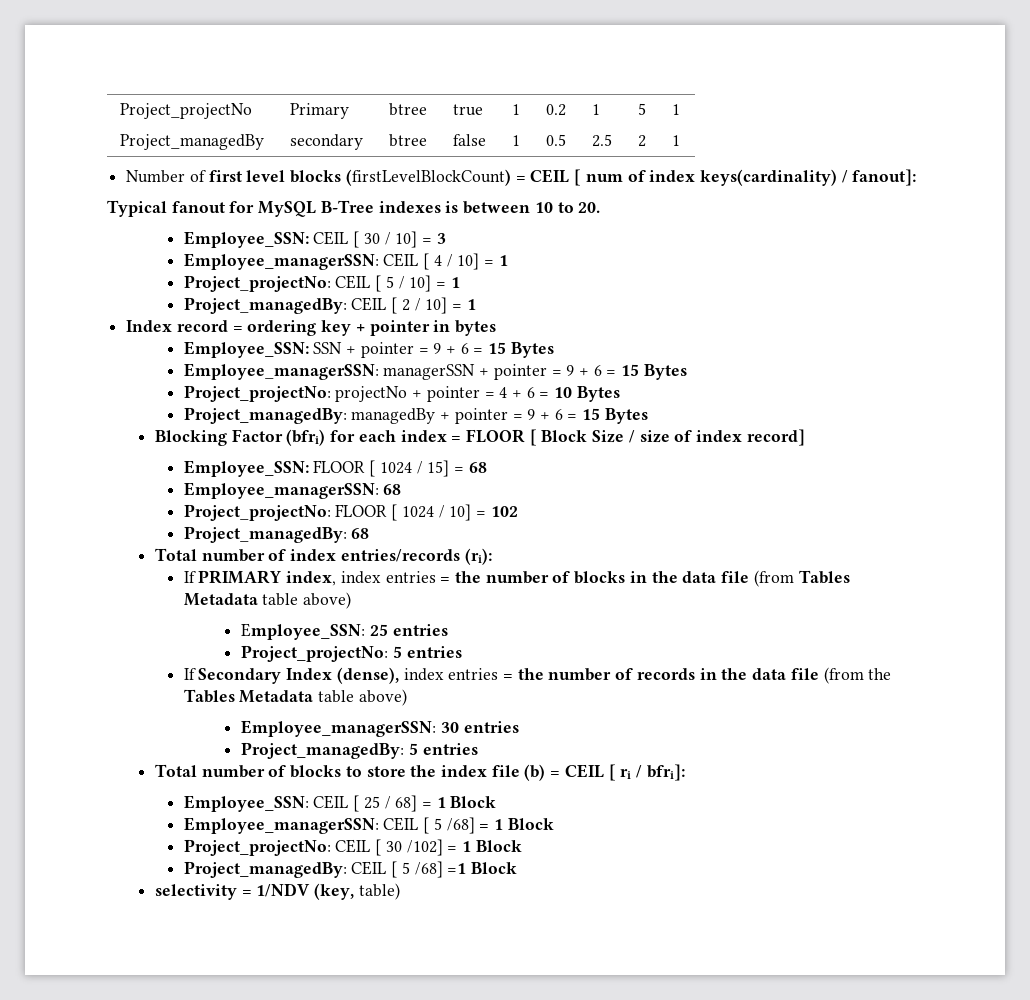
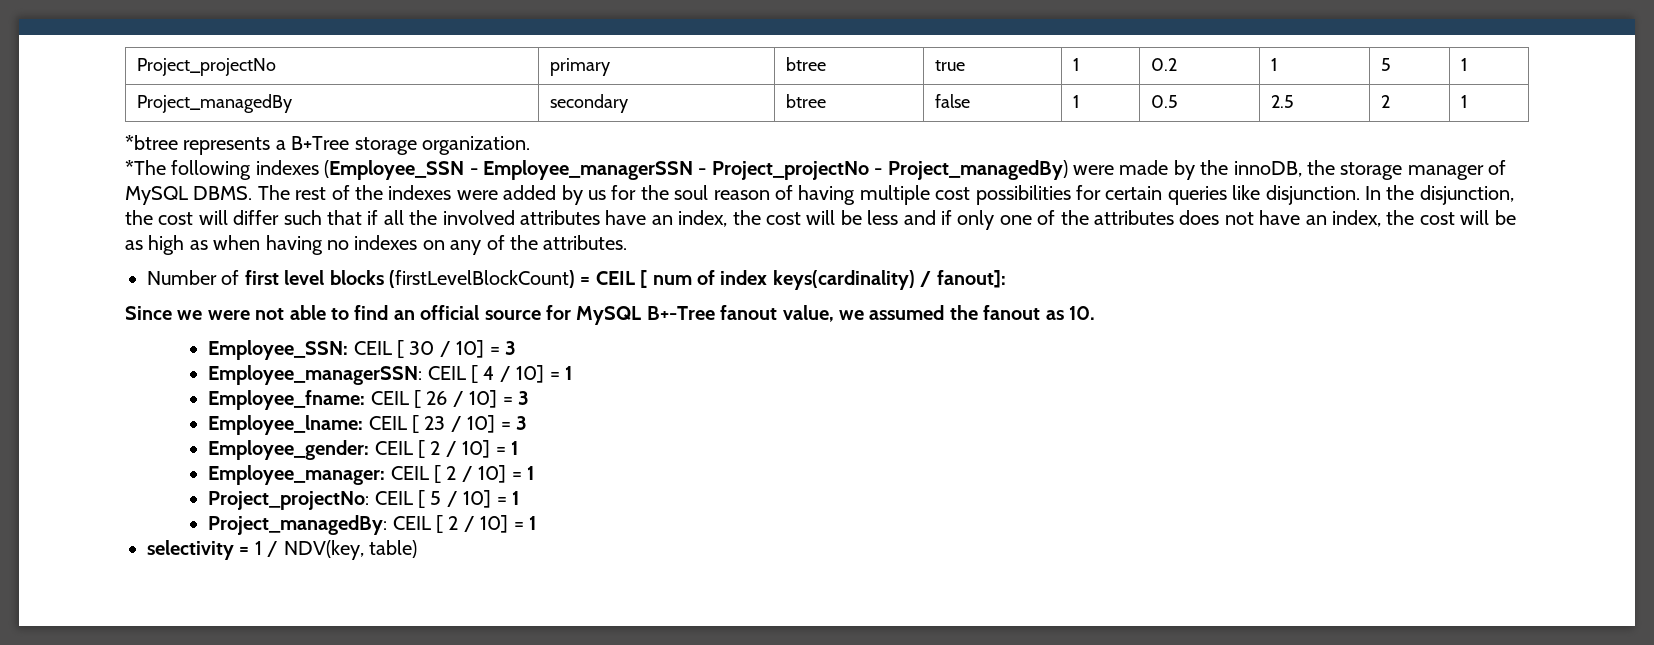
- Project_projectNo | Primary | btree | true | 1 | 0.2 | 1 | 5 | 1
+ Project_projectNo | primary | btree | true | 1 | 0.2 | 1 | 5 | 1
+ *btree represents a B+Tree storage organization.
+ *The following indexes (Employee_SSN - Employee_managerSSN - Project_projectNo - Project_managedBy) were made by the innoDB, the storage manager of MySQL DBMS. The rest of the indexes were added by us for the soul reason of having multiple cost possibilities for certain queries like disjunction. In the disjunction, the cost will differ such that if all the involved attributes have an index, the cost will be less and if only one of the attributes does not have an index, the cost will be as high as when having no indexes on any of the attributes.
- Typical fanout for MySQL B-Tree indexes is between 10 to 20.
+ Since we were not able to find an official source for MySQL B+-Tree fanout value, we assumed the fanout as 10.
+ Employee_fname: CEIL [ 26 / 10] = 3
+ Employee_lname: CEIL [ 23 / 10] = 3
+ Employee_gender: CEIL [ 2 / 10] = 1
+ Employee_manager: CEIL [ 2 / 10] = 1
- Index record = ordering key + pointer in bytes
- Employee_SSN: SSN + pointer = 9 + 6 = 15 Bytes
- Employee_managerSSN: managerSSN + pointer = 9 + 6 = 15 Bytes
- Project_projectNo: projectNo + pointer = 4 + 6 = 10 Bytes
- Project_managedBy: managedBy + pointer = 9 + 6 = 15 Bytes
- Blocking Factor (bfri) for each index = FLOOR [ Block Size / size of index record]
- Employee_SSN: FLOOR [ 1024 / 15] = 68
- Employee_managerSSN: 68
- Project_projectNo: FLOOR [ 1024 / 10] = 102
- Project_managedBy: 68
- Total number of index entries/records (ri):
- If PRIMARY index, index entries = the number of blocks in the data file (from Tables Metadata table above)
- Employee_SSN: 25 entries
- Project_projectNo: 5 entries
- If Secondary Index (dense), index entries = the number of records in the data file (from the Tables Metadata table above)
- Employee_managerSSN: 30 entries
- Project_managedBy: 5 entries
- Total number of blocks to store the index file (b) = CEIL [ ri / bfri]:
- Employee_SSN: CEIL [ 25 / 68] = 1 Block
- Employee_managerSSN: CEIL [ 5 /68] = 1 Block
- Project_projectNo: CEIL [ 30 /102] = 1 Block
- Project_managedBy: CEIL [ 5 /68] =1 Block
- selectivity = 1/NDV (key, table)
+ selectivity = 1 / NDV(key, table)

